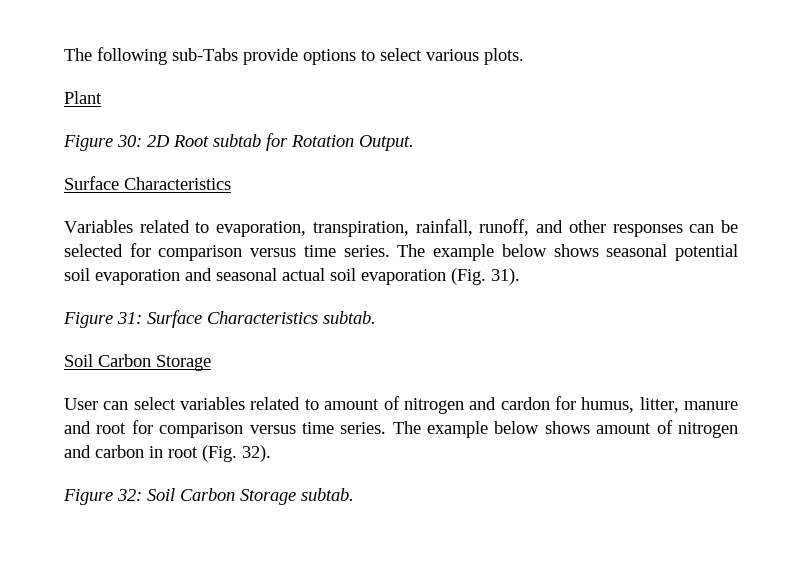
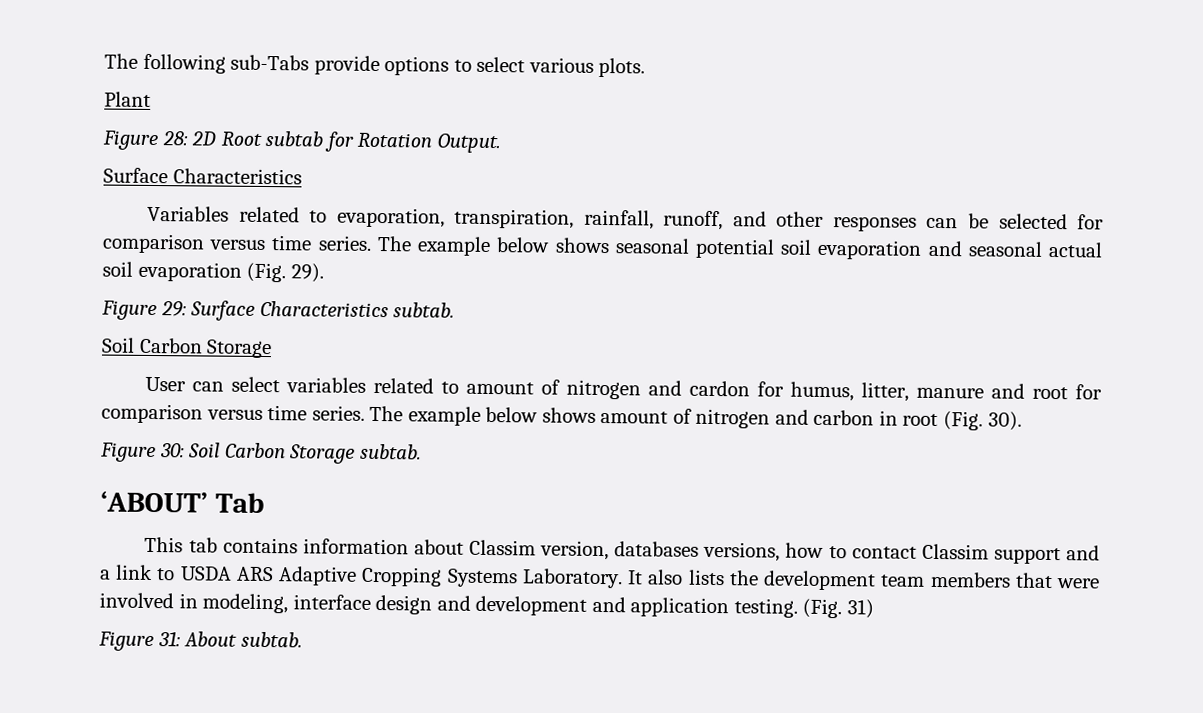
- Figure 30: 2D Root subtab for Rotation Output.
+ Figure 28: 2D Root subtab for Rotation Output.
- The example below shows seasonal potential soil evaporation and seasonal actual soil evaporation (Fig. 31).
- Figure 31: Surface Characteristics subtab.
+ The example below shows seasonal potential soil evaporation and seasonal actual soil evaporation (Fig. 29).
+ Figure 29: Surface Characteristics subtab.
- The example below shows amount of nitrogen and carbon in root (Fig. 32).
- Figure 32: Soil Carbon Storage subtab.
+ The example below shows amount of nitrogen and carbon in root (Fig. 30).
+ Figure 30: Soil Carbon Storage subtab.
+ ‘ABOUT’ Tab
+ This tab contains information about Classim version, databases versions, how to contact Classim support and a link to USDA ARS Adaptive Cropping Systems Laboratory. It also lists the development team members that were involved in modeling, interface design and development and application testing. (Fig. 31)
+ Figure 31: About subtab.

